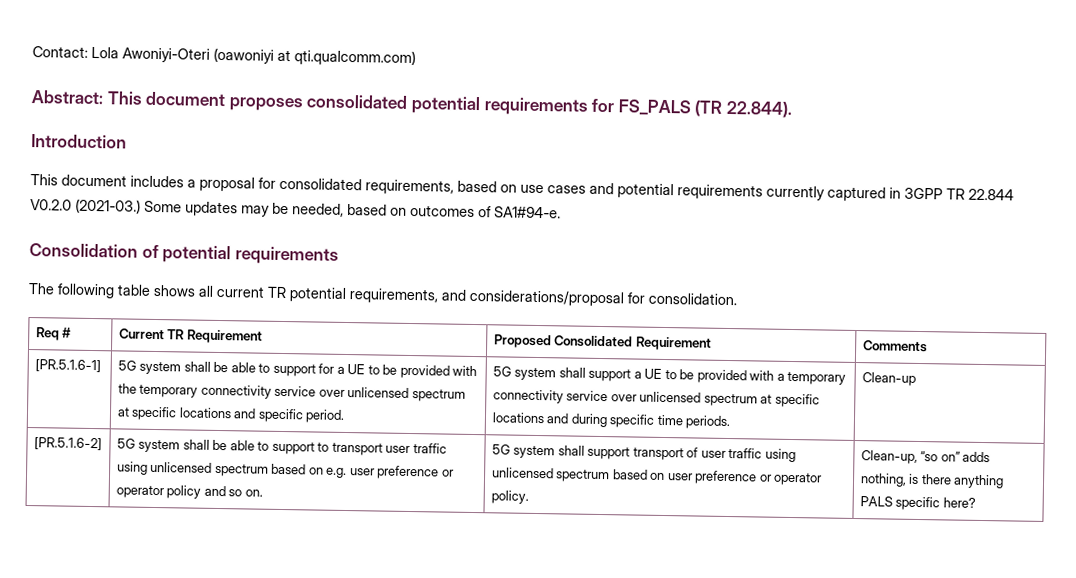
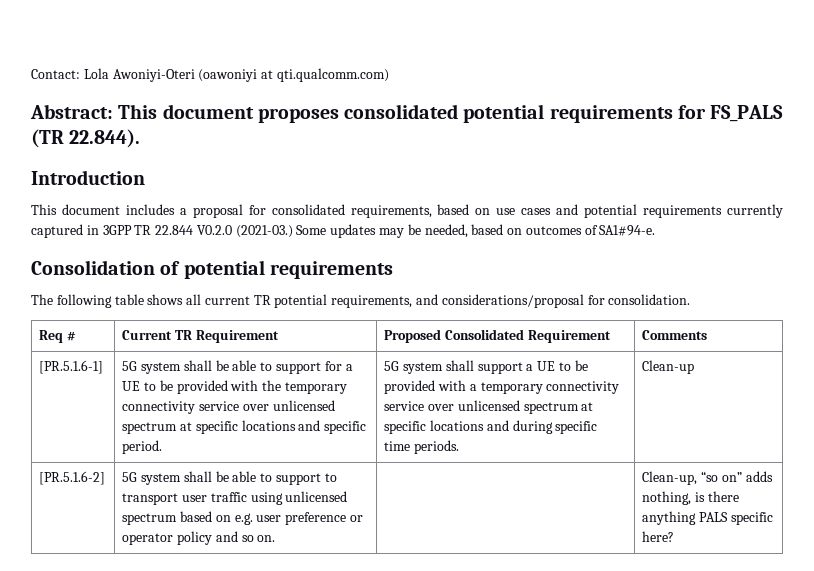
- 5G system shall support transport of user traffic using unlicensed spectrum based on user preference or operator policy.

